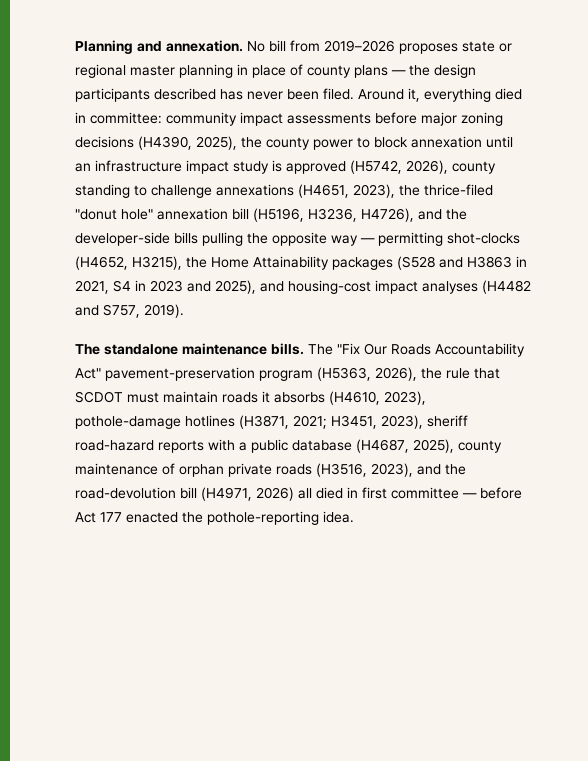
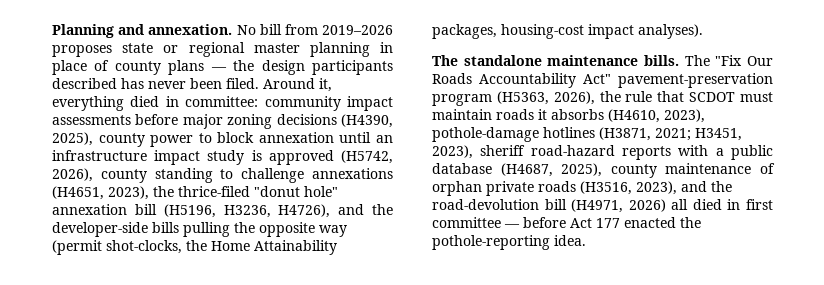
- Around it, everything died in committee: community impact assessments before major zoning decisions (H4390, 2025), the county power to block annexation until an infrastructure impact study is approved (H5742, 2026), county standing to challenge annexations (H4651, 2023), the thrice-filed "donut hole" annexation bill (H5196, H3236, H4726), and the developer-side bills pulling the opposite way — permitting shot-clocks (H4652, H3215), the Home Attainability packages (S528 and H3863 in 2021, S4 in 2023 and 2025), and housing-cost impact analyses (H4482 and S757, 2019).
+ Around it, everything died in committee: community impact assessments before major zoning decisions (H4390, 2025), county power to block annexation until an infrastructure impact study is approved (H5742, 2026), county standing to challenge annexations (H4651, 2023), the thrice-filed "donut hole" annexation bill (H5196, H3236, H4726), and the developer-side bills pulling the opposite way (permit shot-clocks, the Home Attainability packages, housing-cost impact analyses).

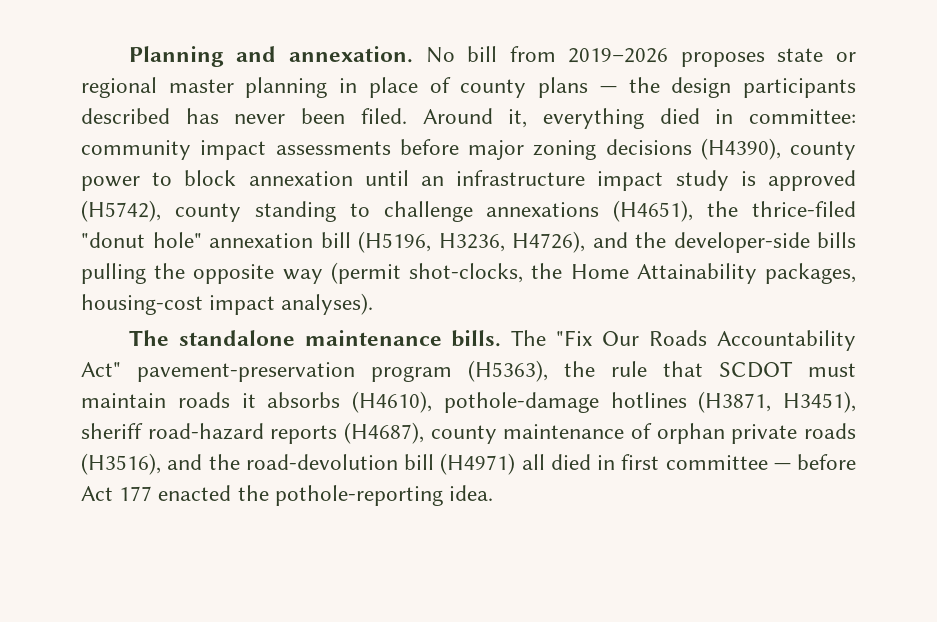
- Around it, everything died in committee: community impact assessments before major zoning decisions (H4390, 2025), county power to block annexation until an infrastructure impact study is approved (H5742, 2026), county standing to challenge annexations (H4651, 2023), the thrice-filed "donut hole" annexation bill (H5196, H3236, H4726), and the developer-side bills pulling the opposite way (permit shot-clocks, the Home Attainability packages, housing-cost impact analyses).
+ Around it, everything died in committee: community impact assessments before major zoning decisions (H4390), county power to block annexation until an infrastructure impact study is approved (H5742), county standing to challenge annexations (H4651), the thrice-filed "donut hole" annexation bill (H5196, H3236, H4726), and the developer-side bills pulling the opposite way (permit shot-clocks, the Home Attainability packages, housing-cost impact analyses).
- The "Fix Our Roads Accountability Act" pavement-preservation program (H5363, 2026), the rule that SCDOT must maintain roads it absorbs (H4610, 2023), pothole-damage hotlines (H3871, 2021; H3451, 2023), sheriff road-hazard reports with a public database (H4687, 2025), county maintenance of orphan private roads (H3516, 2023), and the road-devolution bill (H4971, 2026) all died in first committee — before Act 177 enacted the pothole-reporting idea.
+ The "Fix Our Roads Accountability Act" pavement-preservation program (H5363), the rule that SCDOT must maintain roads it absorbs (H4610), pothole-damage hotlines (H3871, H3451), sheriff road-hazard reports (H4687), county maintenance of orphan private roads (H3516), and the road-devolution bill (H4971) all died in first committee — before Act 177 enacted the pothole-reporting idea.

